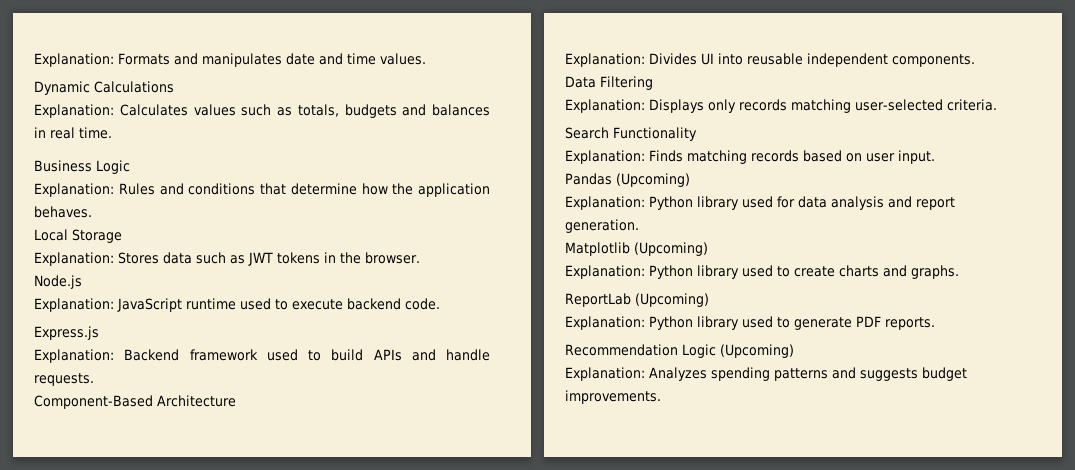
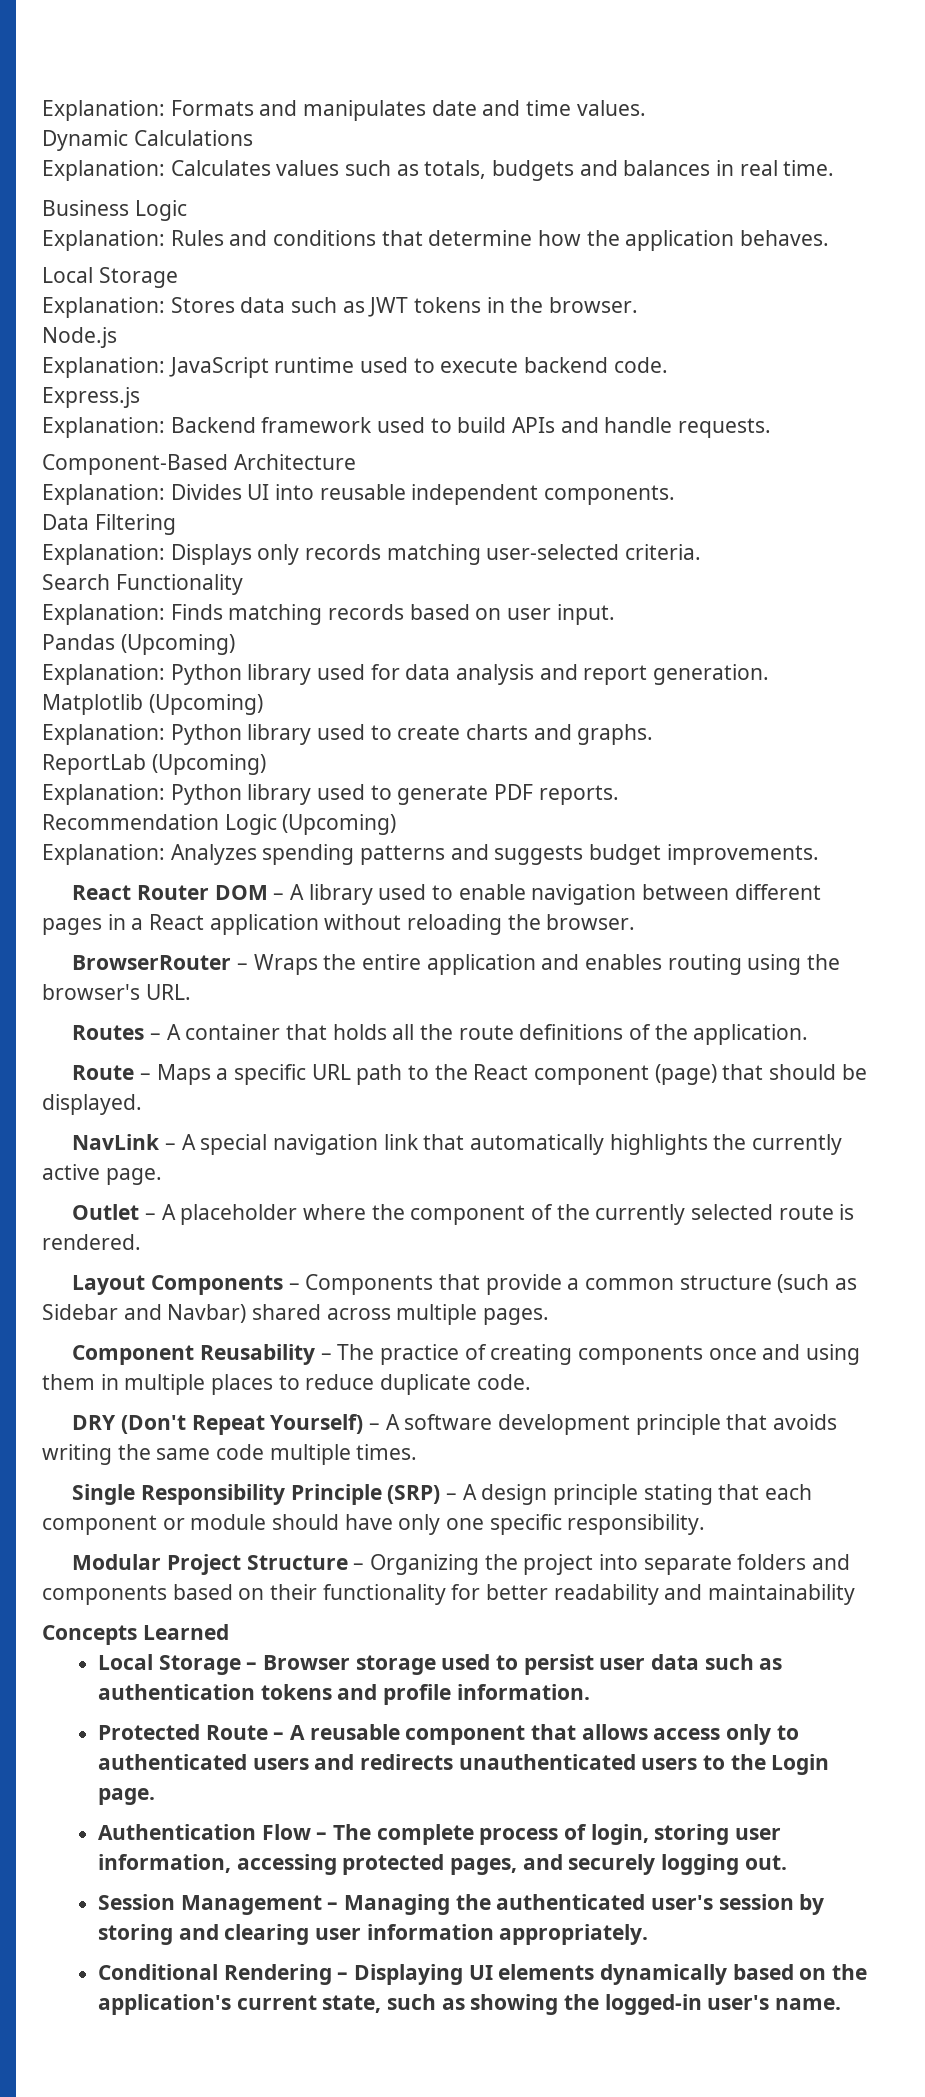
+ React Router DOM – A library used to enable navigation between different pages in a React application without reloading the browser.
+ BrowserRouter – Wraps the entire application and enables routing using the browser's URL.
+ Routes – A container that holds all the route definitions of the application.
+ Route – Maps a specific URL path to the React component (page) that should be displayed.
+ NavLink – A special navigation link that automatically highlights the currently active page.
+ Outlet – A placeholder where the component of the currently selected route is rendered.
+ Layout Components – Components that provide a common structure (such as Sidebar and Navbar) shared across multiple pages.
+ Component Reusability – The practice of creating components once and using them in multiple places to reduce duplicate code.
+ DRY (Don't Repeat Yourself) – A software development principle that avoids writing the same code multiple times.
+ Single Responsibility Principle (SRP) – A design principle stating that each component or module should have only one specific responsibility.
+ Modular Project Structure – Organizing the project into separate folders and components based on their functionality for better readability and maintainability
+ Concepts Learned
+ Local Storage – Browser storage used to persist user data such as authentication tokens and profile information.
+ Protected Route – A reusable component that allows access only to authenticated users and redirects unauthenticated users to the Login page.
+ Authentication Flow – The complete process of login, storing user information, accessing protected pages, and securely logging out.
+ Session Management – Managing the authenticated user's session by storing and clearing user information appropriately.
+ Conditional Rendering – Displaying UI elements dynamically based on the application's current state, such as showing the logged-in user's name.

